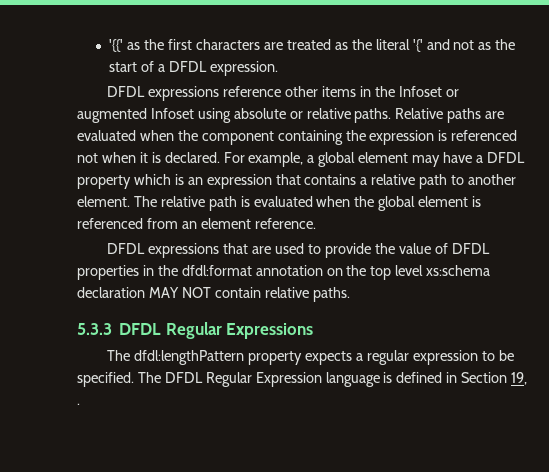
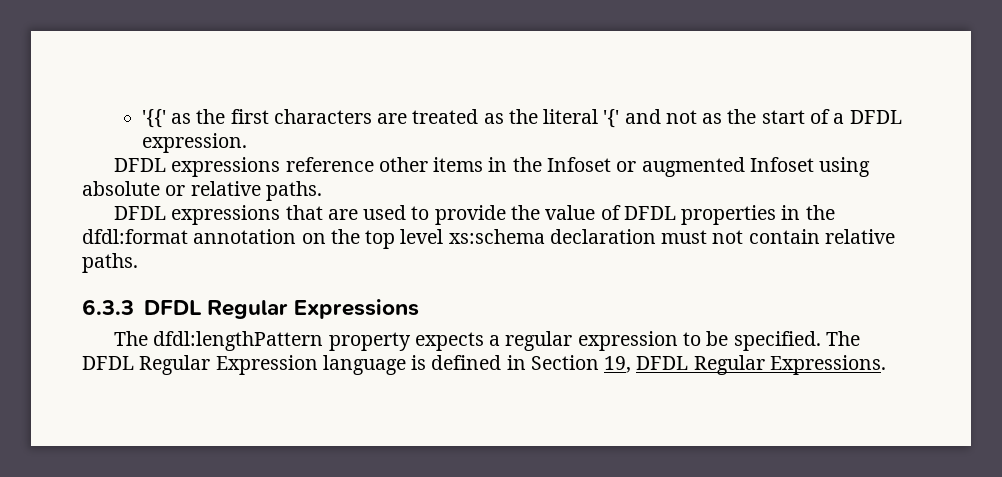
- Relative paths are evaluated when the component containing the expression is referenced not when it is declared. For example, a global element may have a DFDL property which is an expression that contains a relative path to another element. The relative path is evaluated when the global element is referenced from an element reference.
- DFDL expressions that are used to provide the value of DFDL properties in the dfdl:format annotation on the top level xs:schema declaration MAY NOT contain relative paths.
+ DFDL expressions that are used to provide the value of DFDL properties in the dfdl:format annotation on the top level xs:schema declaration must not contain relative paths.
- 5.3.3 DFDL Regular Expressions
+ 6.3.3 DFDL Regular Expressions
- The DFDL Regular Expression language is defined in Section 19, .
+ The DFDL Regular Expression language is defined in Section 19, DFDL Regular Expressions.

